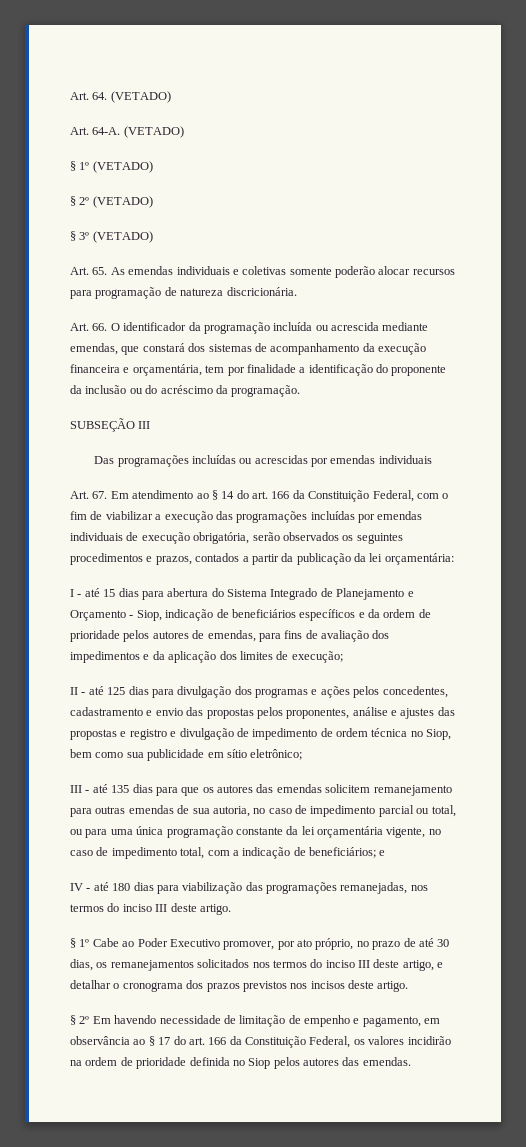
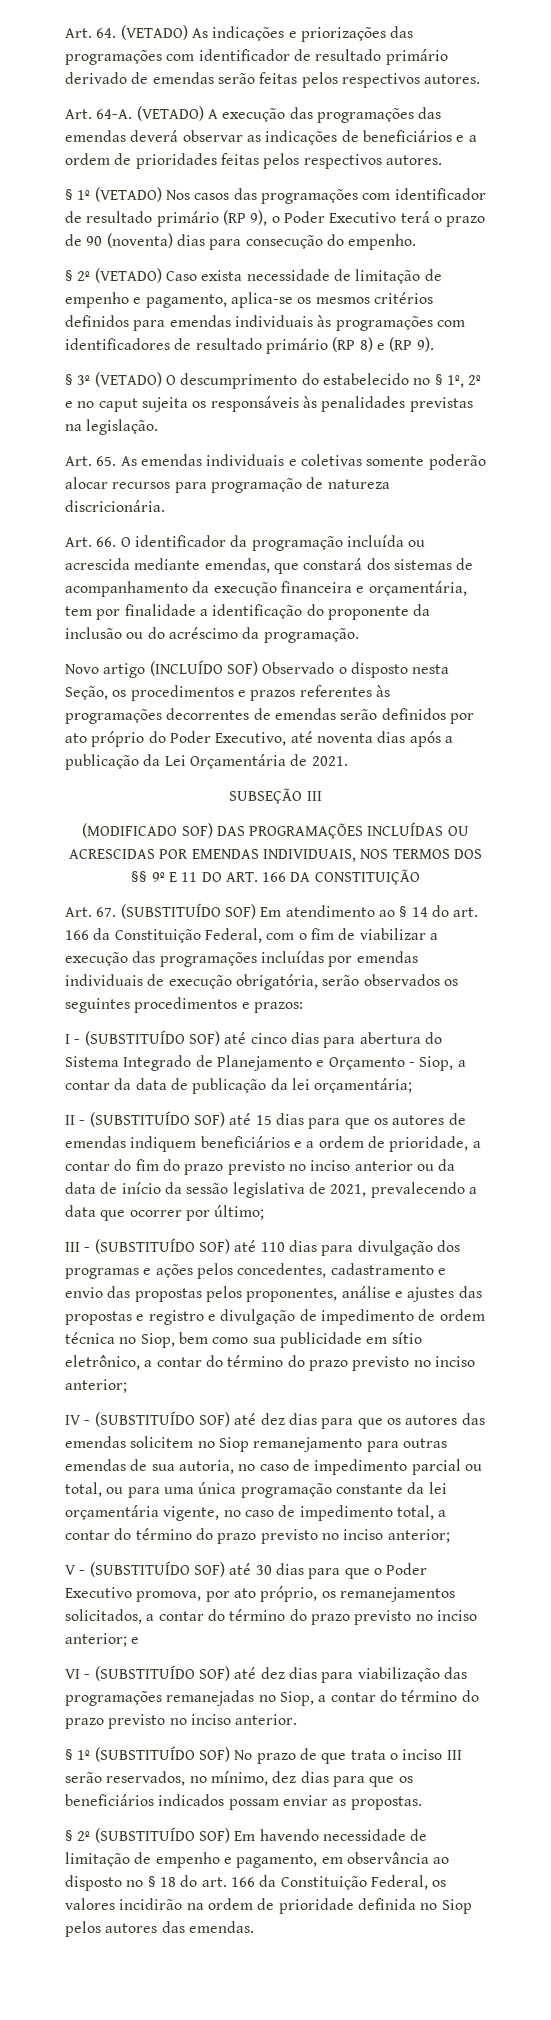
- Art. 64. (VETADO)
- Art. 64-A. (VETADO)
- § 1º (VETADO)
- § 2º (VETADO)
- § 3º (VETADO)
+ Art. 64. (VETADO) As indicações e priorizações das programações com identificador de resultado primário derivado de emendas serão feitas pelos respectivos autores.
+ Art. 64-A. (VETADO) A execução das programações das emendas deverá observar as indicações de beneficiários e a ordem de prioridades feitas pelos respectivos autores.
+ § 1º (VETADO) Nos casos das programações com identificador de resultado primário (RP 9), o Poder Executivo terá o prazo de 90 (noventa) dias para consecução do empenho.
+ § 2º (VETADO) Caso exista necessidade de limitação de empenho e pagamento, aplica-se os mesmos critérios definidos para emendas individuais às programações com identificadores de resultado primário (RP 8) e (RP 9).
+ § 3º (VETADO) O descumprimento do estabelecido no § 1º, 2º e no caput sujeita os responsáveis às penalidades previstas na legislação.
+ Novo artigo (INCLUÍDO SOF) Observado o disposto nesta Seção, os procedimentos e prazos referentes às programações decorrentes de emendas serão definidos por ato próprio do Poder Executivo, até noventa dias após a publicação da Lei Orçamentária de 2021.
  SUBSEÇÃO III
- Das programações incluídas ou acrescidas por emendas individuais
+ (MODIFICADO SOF) DAS PROGRAMAÇÕES INCLUÍDAS OU ACRESCIDAS POR EMENDAS INDIVIDUAIS, NOS TERMOS DOS §§ 9º E 11 DO ART. 166 DA CONSTITUIÇÃO
- Art. 67. Em atendimento ao § 14 do art. 166 da Constituição Federal, com o fim de viabilizar a execução das programações incluídas por emendas individuais de execução obrigatória, serão observados os seguintes procedimentos e prazos, contados a partir da publicação da lei orçamentária:
- I - até 15 dias para abertura do Sistema Integrado de Planejamento e Orçamento - Siop, indicação de beneficiários específicos e da ordem de prioridade pelos autores de emendas, para fins de avaliação dos impedimentos e da aplicação dos limites de execução;
- II - até 125 dias para divulgação dos programas e ações pelos concedentes, cadastramento e envio das propostas pelos proponentes, análise e ajustes das propostas e registro e divulgação de impedimento de ordem técnica no Siop, bem como sua publicidade em sítio eletrônico;
- III - até 135 dias para que os autores das emendas solicitem remanejamento para outras emendas de sua autoria, no caso de impedimento parcial ou total, ou para uma única programação constante da lei orçamentária vigente, no caso de impedimento total, com a indicação de beneficiários; e
- IV - até 180 dias para viabilização das programações remanejadas, nos termos do inciso III deste artigo.
- § 1º Cabe ao Poder Executivo promover, por ato próprio, no prazo de até 30 dias, os remanejamentos solicitados nos termos do inciso III deste artigo, e detalhar o cronograma dos prazos previstos nos incisos deste artigo.
- § 2º Em havendo necessidade de limitação de empenho e pagamento, em observância ao § 17 do art. 166 da Constituição Federal, os valores incidirão na ordem de prioridade definida no Siop pelos autores das emendas.
+ Art. 67. (SUBSTITUÍDO SOF) Em atendimento ao § 14 do art. 166 da Constituição Federal, com o fim de viabilizar a execução das programações incluídas por emendas individuais de execução obrigatória, serão observados os seguintes procedimentos e prazos:
+ I - (SUBSTITUÍDO SOF) até cinco dias para abertura do Sistema Integrado de Planejamento e Orçamento - Siop, a contar da data de publicação da lei orçamentária;
+ II - (SUBSTITUÍDO SOF) até 15 dias para que os autores de emendas indiquem beneficiários e a ordem de prioridade, a contar do fim do prazo previsto no inciso anterior ou da data de início da sessão legislativa de 2021, prevalecendo a data que ocorrer por último;
+ III - (SUBSTITUÍDO SOF) até 110 dias para divulgação dos programas e ações pelos concedentes, cadastramento e envio das propostas pelos proponentes, análise e ajustes das propostas e registro e divulgação de impedimento de ordem técnica no Siop, bem como sua publicidade em sítio eletrônico, a contar do término do prazo previsto no inciso anterior;
+ IV - (SUBSTITUÍDO SOF) até dez dias para que os autores das emendas solicitem no Siop remanejamento para outras emendas de sua autoria, no caso de impedimento parcial ou total, ou para uma única programação constante da lei orçamentária vigente, no caso de impedimento total, a contar do término do prazo previsto no inciso anterior;
+ V - (SUBSTITUÍDO SOF) até 30 dias para que o Poder Executivo promova, por ato próprio, os remanejamentos solicitados, a contar do término do prazo previsto no inciso anterior; e
+ VI - (SUBSTITUÍDO SOF) até dez dias para viabilização das programações remanejadas no Siop, a contar do término do prazo previsto no inciso anterior.
+ § 1º (SUBSTITUÍDO SOF) No prazo de que trata o inciso III serão reservados, no mínimo, dez dias para que os beneficiários indicados possam enviar as propostas.
+ § 2º (SUBSTITUÍDO SOF) Em havendo necessidade de limitação de empenho e pagamento, em observância ao disposto no § 18 do art. 166 da Constituição Federal, os valores incidirão na ordem de prioridade definida no Siop pelos autores das emendas.

